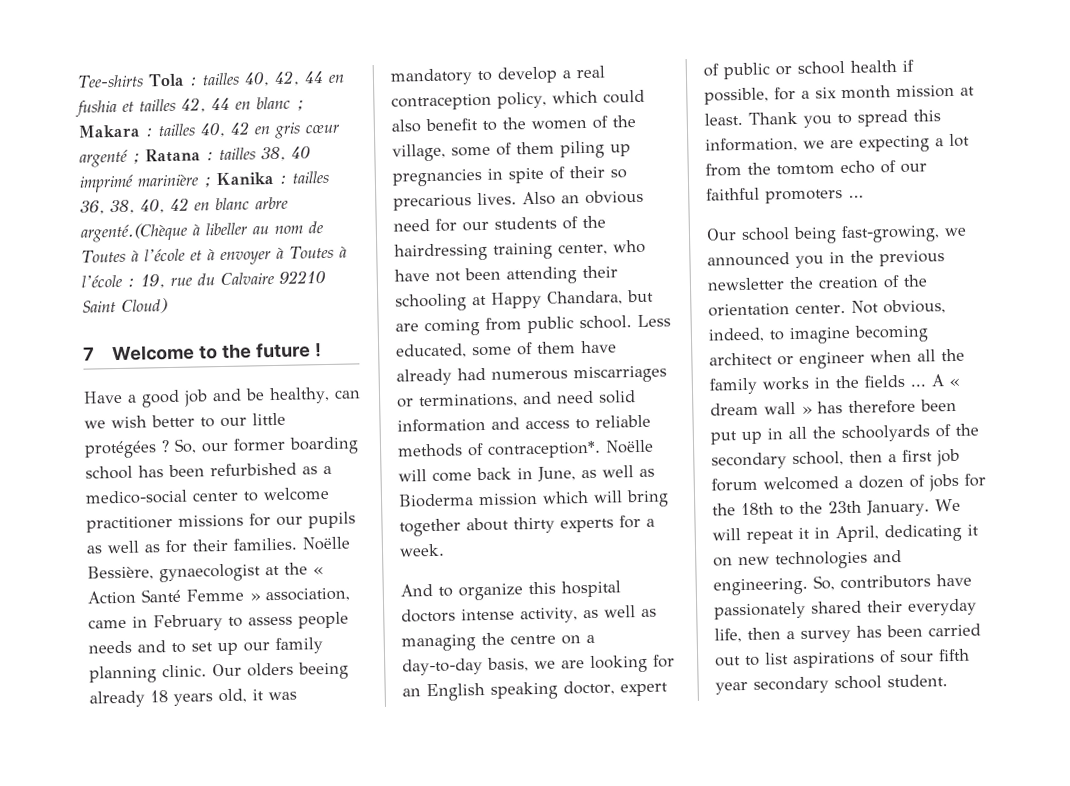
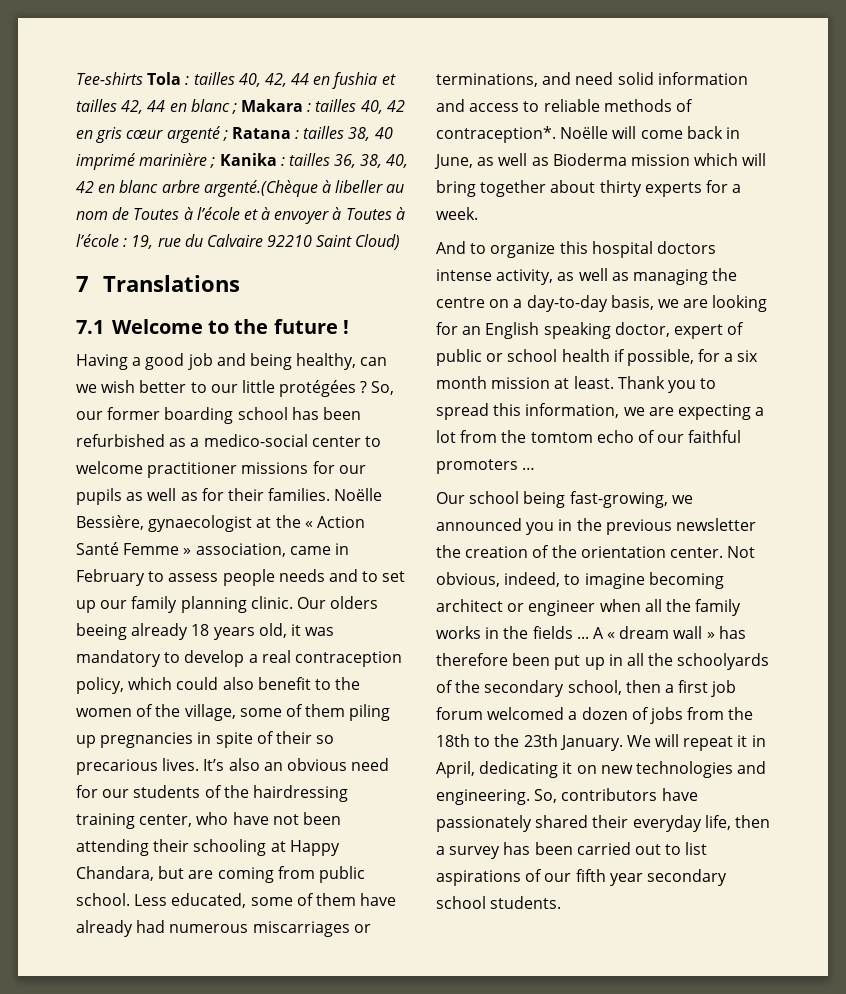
- 7 Welcome to the future !
+ 7 Translations
+ 7.1 Welcome to the future !
- Have a good job and be healthy, can we wish better to our little protégées ?
+ Having a good job and being healthy, can we wish better to our little protégées ?
- Also an obvious need for our students of the hairdressing training center, who have not been attending their schooling at Happy Chandara, but are coming from public school.
+ It’s also an obvious need for our students of the hairdressing training center, who have not been attending their schooling at Happy Chandara, but are coming from public school.
- A « dream wall » has therefore been put up in all the schoolyards of the secondary school, then a first job forum welcomed a dozen of jobs for the 18th to the 23th January.
+ A « dream wall » has therefore been put up in all the schoolyards of the secondary school, then a first job forum welcomed a dozen of jobs from the 18th to the 23th January.
- So, contributors have passionately shared their everyday life, then a survey has been carried out to list aspirations of sour fifth year secondary school student.
+ So, contributors have passionately shared their everyday life, then a survey has been carried out to list aspirations of our fifth year secondary school students.

